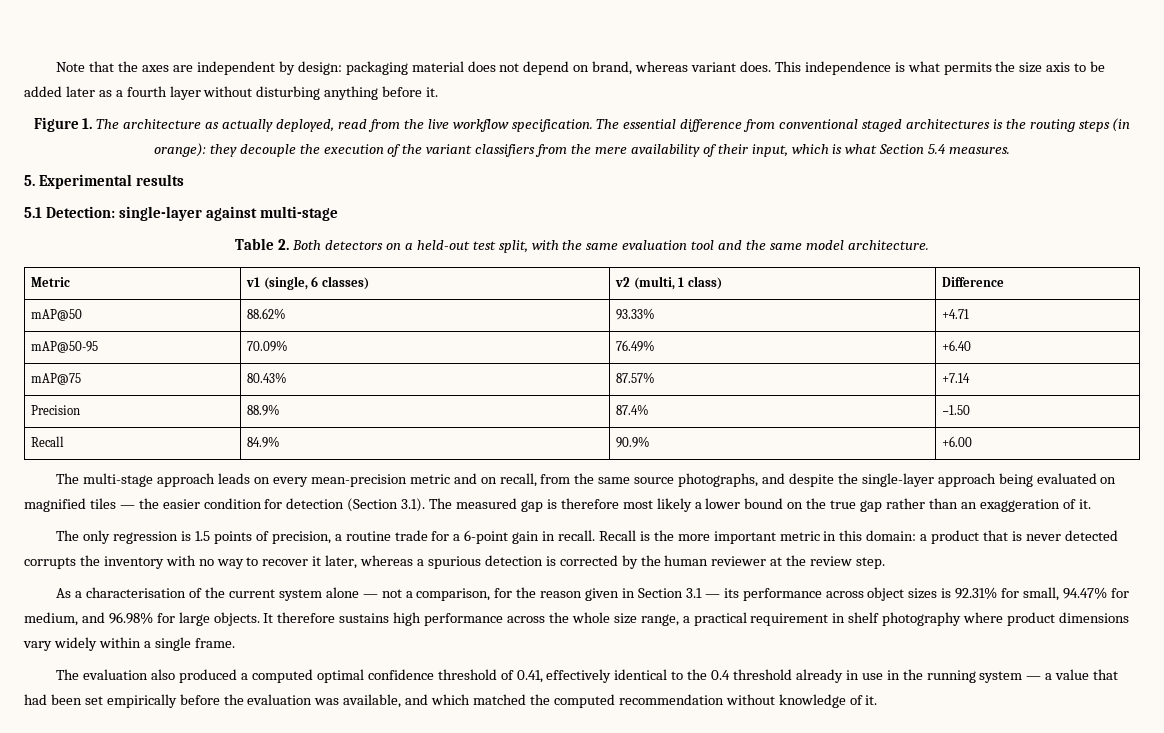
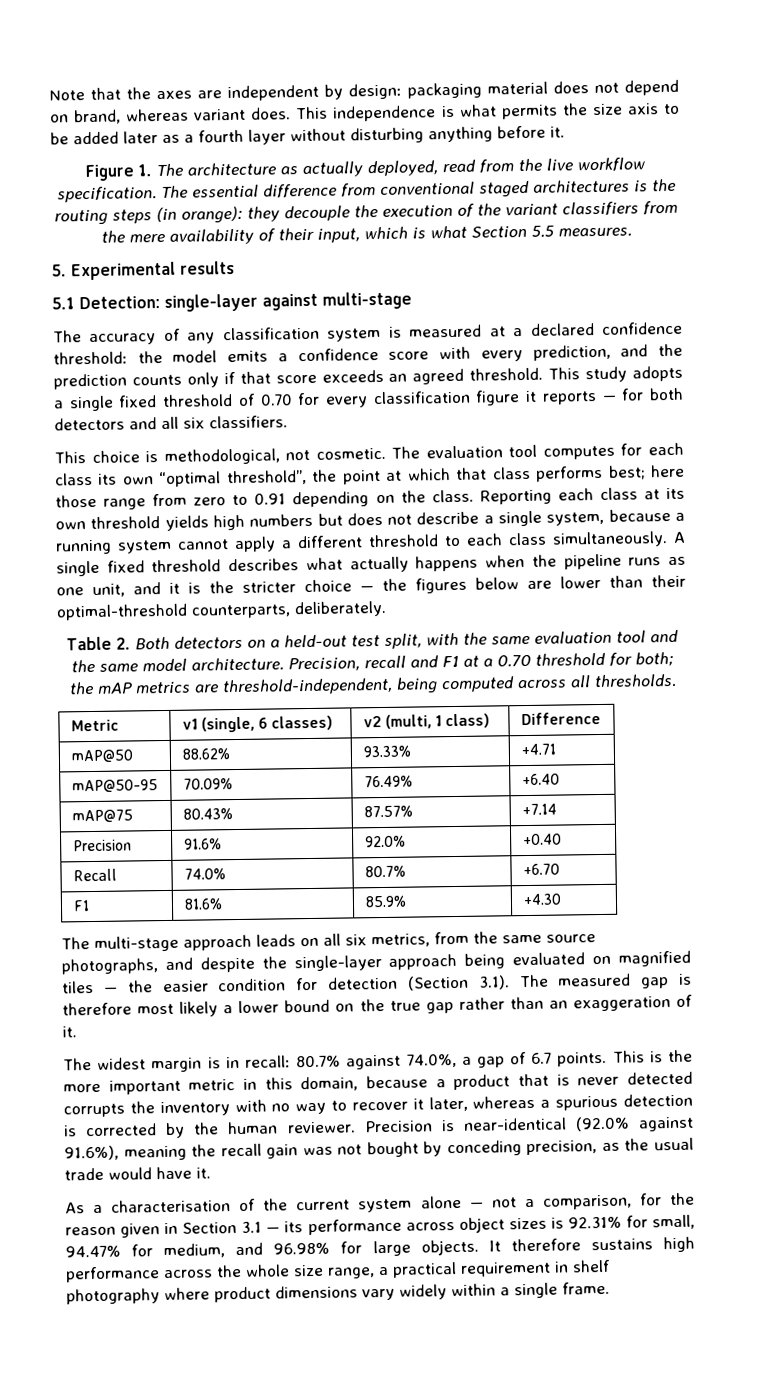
- The essential difference from conventional staged architectures is the routing steps (in orange): they decouple the execution of the variant classifiers from the mere availability of their input, which is what Section 5.4 measures.
+ The essential difference from conventional staged architectures is the routing steps (in orange): they decouple the execution of the variant classifiers from the mere availability of their input, which is what Section 5.5 measures.
+ The accuracy of any classification system is measured at a declared confidence threshold: the model emits a confidence score with every prediction, and the prediction counts only if that score exceeds an agreed threshold. This study adopts a single fixed threshold of 0.70 for every classification figure it reports — for both detectors and all six classifiers.
+ This choice is methodological, not cosmetic. The evaluation tool computes for each class its own “optimal threshold”, the point at which that class performs best; here those range from zero to 0.91 depending on the class. Reporting each class at its own threshold yields high numbers but does not describe a single system, because a running system cannot apply a different threshold to each class simultaneously. A single fixed threshold describes what actually happens when the pipeline runs as one unit, and it is the stricter choice — the figures below are lower than their optimal-threshold counterparts, deliberately.
+ Precision, recall and F1 at a 0.70 threshold for both; the mAP metrics are threshold-independent, being computed across all thresholds.
- Precision | 88.9% | 87.4% | −1.50
- Recall | 84.9% | 90.9% | +6.00
+ Precision | 91.6% | 92.0% | +0.40
+ Recall | 74.0% | 80.7% | +6.70
+ F1 | 81.6% | 85.9% | +4.30
- The multi-stage approach leads on every mean-precision metric and on recall, from the same source photographs, and despite the single-layer approach being evaluated on magnified tiles — the easier condition for detection (Section 3.1). The measured gap is therefore most likely a lower bound on the true gap rather than an exaggeration of it.
+ The multi-stage approach leads on all six metrics, from the same source photographs, and despite the single-layer approach being evaluated on magnified tiles — the easier condition for detection (Section 3.1). The measured gap is therefore most likely a lower bound on the true gap rather than an exaggeration of it.
- The only regression is 1.5 points of precision, a routine trade for a 6-point gain in recall. Recall is the more important metric in this domain: a product that is never detected corrupts the inventory with no way to recover it later, whereas a spurious detection is corrected by the human reviewer at the review step.
+ The widest margin is in recall: 80.7% against 74.0%, a gap of 6.7 points. This is the more important metric in this domain, because a product that is never detected corrupts the inventory with no way to recover it later, whereas a spurious detection is corrected by the human reviewer. Precision is near-identical (92.0% against 91.6%), meaning the recall gain was not bought by conceding precision, as the usual trade would have it.
- The evaluation also produced a computed optimal confidence threshold of 0.41, effectively identical to the 0.4 threshold already in use in the running system — a value that had been set empirically before the evaluation was available, and which matched the computed recommendation without knowledge of it.

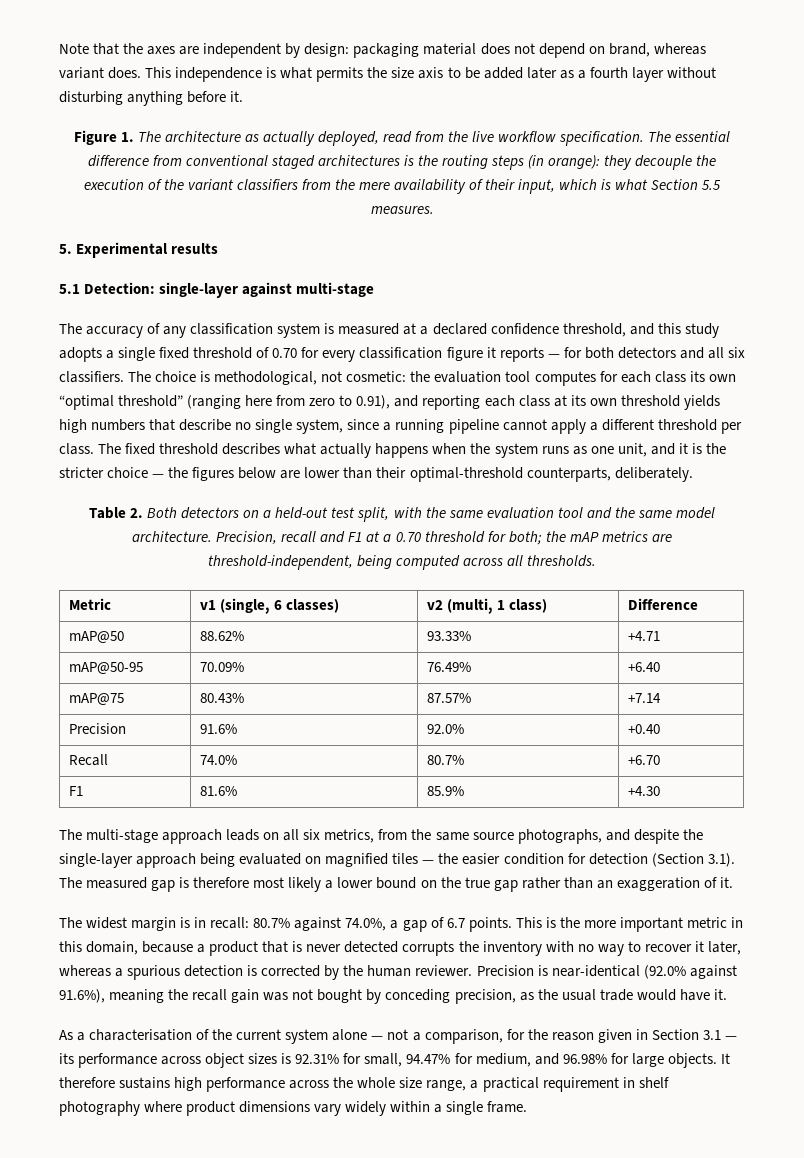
- The accuracy of any classification system is measured at a declared confidence threshold: the model emits a confidence score with every prediction, and the prediction counts only if that score exceeds an agreed threshold. This study adopts a single fixed threshold of 0.70 for every classification figure it reports — for both detectors and all six classifiers.
- This choice is methodological, not cosmetic. The evaluation tool computes for each class its own “optimal threshold”, the point at which that class performs best; here those range from zero to 0.91 depending on the class. Reporting each class at its own threshold yields high numbers but does not describe a single system, because a running system cannot apply a different threshold to each class simultaneously. A single fixed threshold describes what actually happens when the pipeline runs as one unit, and it is the stricter choice — the figures below are lower than their optimal-threshold counterparts, deliberately.
+ The accuracy of any classification system is measured at a declared confidence threshold, and this study adopts a single fixed threshold of 0.70 for every classification figure it reports — for both detectors and all six classifiers. The choice is methodological, not cosmetic: the evaluation tool computes for each class its own “optimal threshold” (ranging here from zero to 0.91), and reporting each class at its own threshold yields high numbers that describe no single system, since a running pipeline cannot apply a different threshold per class. The fixed threshold describes what actually happens when the system runs as one unit, and it is the stricter choice — the figures below are lower than their optimal-threshold counterparts, deliberately.

